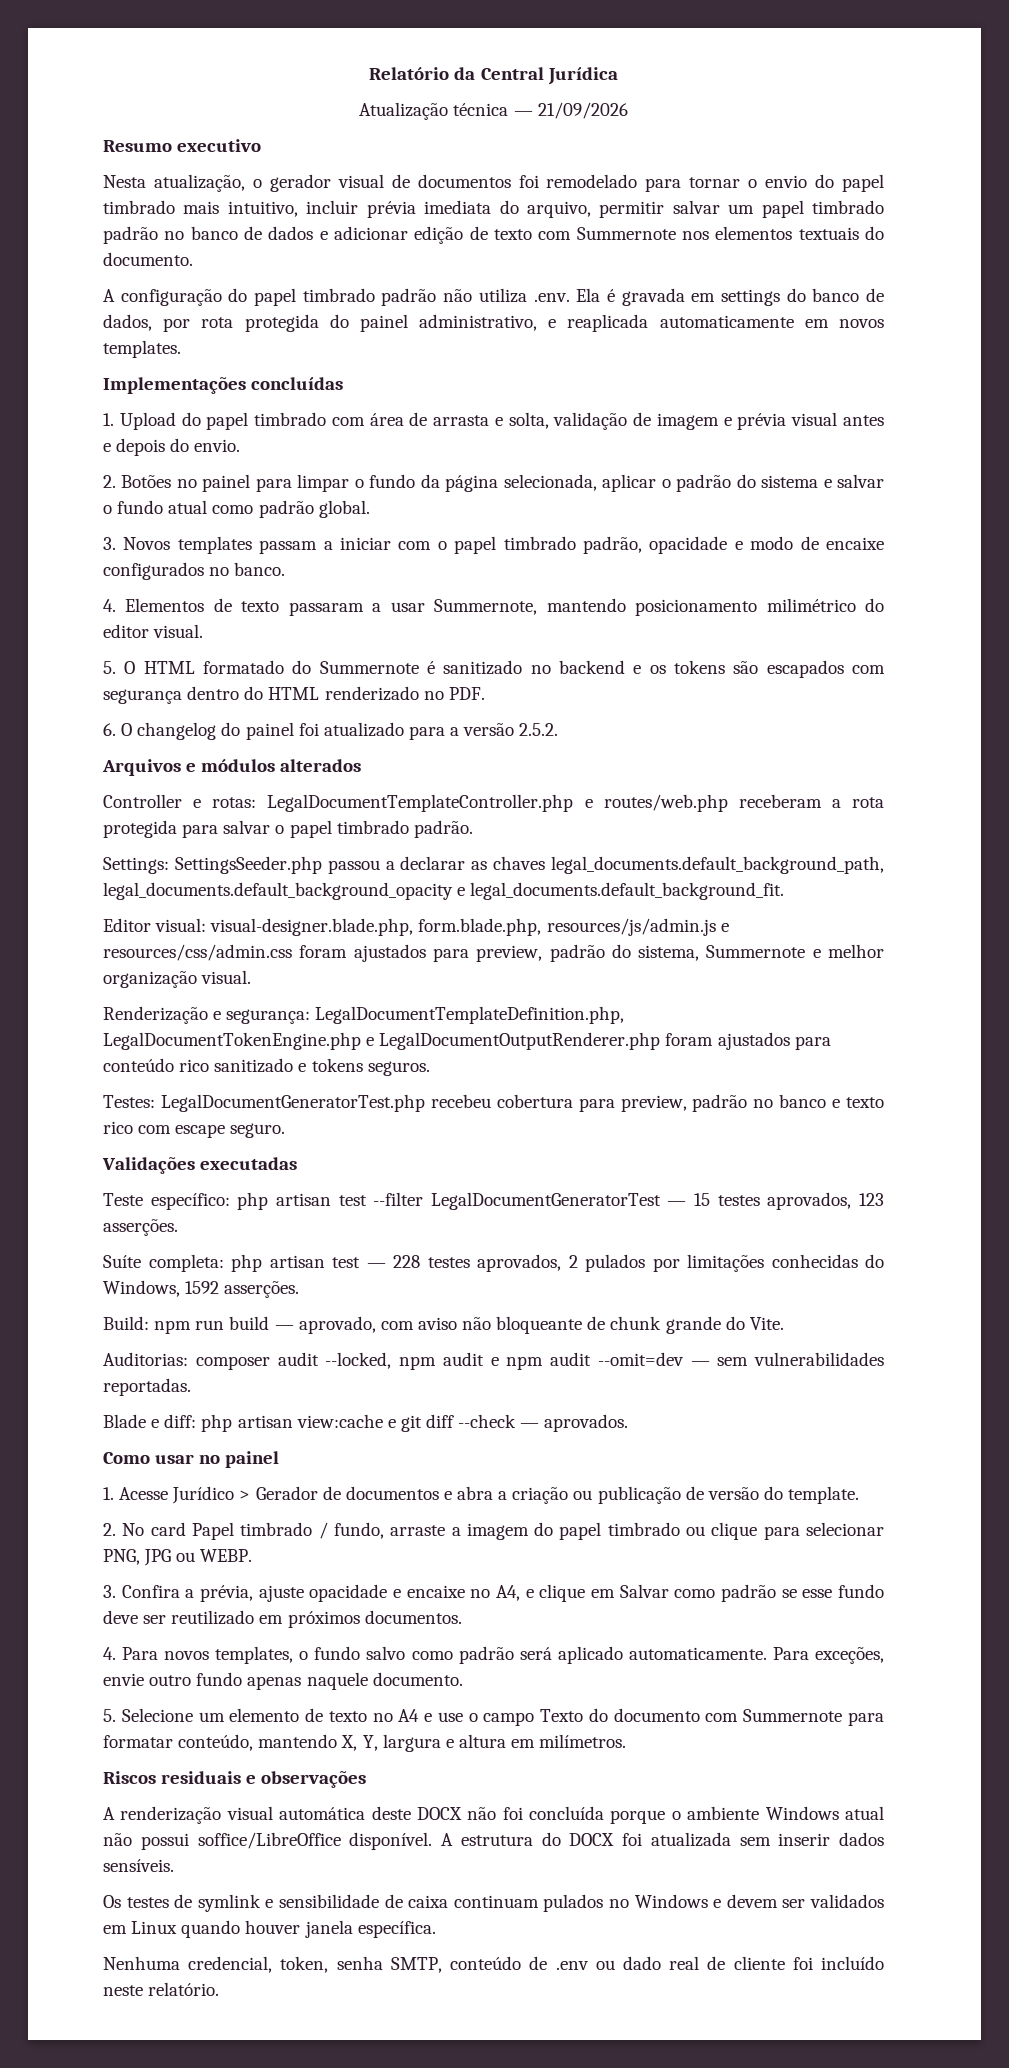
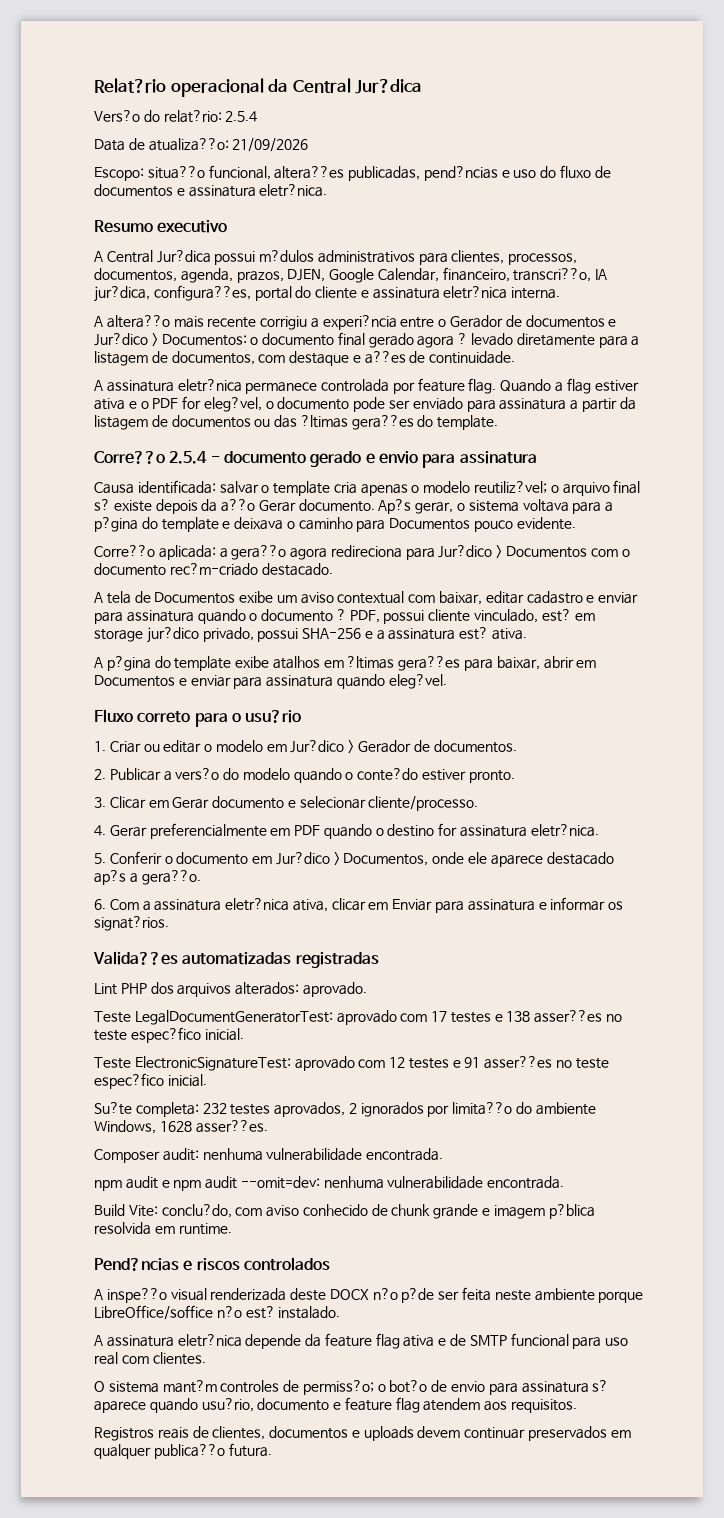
- Relatório da Central Jurídica
- Atualização técnica — 21/09/2026
+ Relat?rio operacional da Central Jur?dica
+ Vers?o do relat?rio: 2.5.4
+ Data de atualiza??o: 21/09/2026
+ Escopo: situa??o funcional, altera??es publicadas, pend?ncias e uso do fluxo de documentos e assinatura eletr?nica.
  Resumo executivo
- Nesta atualização, o gerador visual de documentos foi remodelado para tornar o envio do papel timbrado mais intuitivo, incluir prévia imediata do arquivo, permitir salvar um papel timbrado padrão no banco de dados e adicionar edição de texto com Summernote nos elementos textuais do documento.
- A configuração do papel timbrado padrão não utiliza .env. Ela é gravada em settings do banco de dados, por rota protegida do painel administrativo, e reaplicada automaticamente em novos templates.
- Implementações concluídas
- 1. Upload do papel timbrado com área de arrasta e solta, validação de imagem e prévia visual antes e depois do envio.
- 2. Botões no painel para limpar o fundo da página selecionada, aplicar o padrão do sistema e salvar o fundo atual como padrão global.
- 3. Novos templates passam a iniciar com o papel timbrado padrão, opacidade e modo de encaixe configurados no banco.
- 4. Elementos de texto passaram a usar Summernote, mantendo posicionamento milimétrico do editor visual.
- 5. O HTML formatado do Summernote é sanitizado no backend e os tokens são escapados com segurança dentro do HTML renderizado no PDF.
- 6. O changelog do painel foi atualizado para a versão 2.5.2.
- Arquivos e módulos alterados
- Controller e rotas: LegalDocumentTemplateController.php e routes/web.php receberam a rota protegida para salvar o papel timbrado padrão.
- Settings: SettingsSeeder.php passou a declarar as chaves legal_documents.default_background_path, legal_documents.default_background_opacity e legal_documents.default_background_fit.
- Editor visual: visual-designer.blade.php, form.blade.php, resources/js/admin.js e resources/css/admin.css foram ajustados para preview, padrão do sistema, Summernote e melhor organização visual.
- Renderização e segurança: LegalDocumentTemplateDefinition.php, LegalDocumentTokenEngine.php e LegalDocumentOutputRenderer.php foram ajustados para conteúdo rico sanitizado e tokens seguros.
- Testes: LegalDocumentGeneratorTest.php recebeu cobertura para preview, padrão no banco e texto rico com escape seguro.
- Validações executadas
- Teste específico: php artisan test --filter LegalDocumentGeneratorTest — 15 testes aprovados, 123 asserções.
- Suíte completa: php artisan test — 228 testes aprovados, 2 pulados por limitações conhecidas do Windows, 1592 asserções.
- Build: npm run build — aprovado, com aviso não bloqueante de chunk grande do Vite.
- Auditorias: composer audit --locked, npm audit e npm audit --omit=dev — sem vulnerabilidades reportadas.
- Blade e diff: php artisan view:cache e git diff --check — aprovados.
- Como usar no painel
- 1. Acesse Jurídico > Gerador de documentos e abra a criação ou publicação de versão do template.
- 2. No card Papel timbrado / fundo, arraste a imagem do papel timbrado ou clique para selecionar PNG, JPG ou WEBP.
- 3. Confira a prévia, ajuste opacidade e encaixe no A4, e clique em Salvar como padrão se esse fundo deve ser reutilizado em próximos documentos.
- 4. Para novos templates, o fundo salvo como padrão será aplicado automaticamente. Para exceções, envie outro fundo apenas naquele documento.
- 5. Selecione um elemento de texto no A4 e use o campo Texto do documento com Summernote para formatar conteúdo, mantendo X, Y, largura e altura em milímetros.
- Riscos residuais e observações
- A renderização visual automática deste DOCX não foi concluída porque o ambiente Windows atual não possui soffice/LibreOffice disponível. A estrutura do DOCX foi atualizada sem inserir dados sensíveis.
- Os testes de symlink e sensibilidade de caixa continuam pulados no Windows e devem ser validados em Linux quando houver janela específica.
- Nenhuma credencial, token, senha SMTP, conteúdo de .env ou dado real de cliente foi incluído neste relatório.
+ A Central Jur?dica possui m?dulos administrativos para clientes, processos, documentos, agenda, prazos, DJEN, Google Calendar, financeiro, transcri??o, IA jur?dica, configura??es, portal do cliente e assinatura eletr?nica interna.
+ A altera??o mais recente corrigiu a experi?ncia entre o Gerador de documentos e Jur?dico > Documentos: o documento final gerado agora ? levado diretamente para a listagem de documentos, com destaque e a??es de continuidade.
+ A assinatura eletr?nica permanece controlada por feature flag. Quando a flag estiver ativa e o PDF for eleg?vel, o documento pode ser enviado para assinatura a partir da listagem de documentos ou das ?ltimas gera??es do template.
+ Corre??o 2.5.4 - documento gerado e envio para assinatura
+ Causa identificada: salvar o template cria apenas o modelo reutiliz?vel; o arquivo final s? existe depois da a??o Gerar documento. Ap?s gerar, o sistema voltava para a p?gina do template e deixava o caminho para Documentos pouco evidente.
+ Corre??o aplicada: a gera??o agora redireciona para Jur?dico > Documentos com o documento rec?m-criado destacado.
+ A tela de Documentos exibe um aviso contextual com baixar, editar cadastro e enviar para assinatura quando o documento ? PDF, possui cliente vinculado, est? em storage jur?dico privado, possui SHA-256 e a assinatura est? ativa.
+ A p?gina do template exibe atalhos em ?ltimas gera??es para baixar, abrir em Documentos e enviar para assinatura quando eleg?vel.
+ Fluxo correto para o usu?rio
+ 1. Criar ou editar o modelo em Jur?dico > Gerador de documentos.
+ 2. Publicar a vers?o do modelo quando o conte?do estiver pronto.
+ 3. Clicar em Gerar documento e selecionar cliente/processo.
+ 4. Gerar preferencialmente em PDF quando o destino for assinatura eletr?nica.
+ 5. Conferir o documento em Jur?dico > Documentos, onde ele aparece destacado ap?s a gera??o.
+ 6. Com a assinatura eletr?nica ativa, clicar em Enviar para assinatura e informar os signat?rios.
+ Valida??es automatizadas registradas
+ Lint PHP dos arquivos alterados: aprovado.
+ Teste LegalDocumentGeneratorTest: aprovado com 17 testes e 138 asser??es no teste espec?fico inicial.
+ Teste ElectronicSignatureTest: aprovado com 12 testes e 91 asser??es no teste espec?fico inicial.
+ Su?te completa: 232 testes aprovados, 2 ignorados por limita??o do ambiente Windows, 1628 asser??es.
+ Composer audit: nenhuma vulnerabilidade encontrada.
+ npm audit e npm audit --omit=dev: nenhuma vulnerabilidade encontrada.
+ Build Vite: conclu?do, com aviso conhecido de chunk grande e imagem p?blica resolvida em runtime.
+ Pend?ncias e riscos controlados
+ A inspe??o visual renderizada deste DOCX n?o p?de ser feita neste ambiente porque LibreOffice/soffice n?o est? instalado.
+ A assinatura eletr?nica depende da feature flag ativa e de SMTP funcional para uso real com clientes.
+ O sistema mant?m controles de permiss?o; o bot?o de envio para assinatura s? aparece quando usu?rio, documento e feature flag atendem aos requisitos.
+ Registros reais de clientes, documentos e uploads devem continuar preservados em qualquer publica??o futura.

